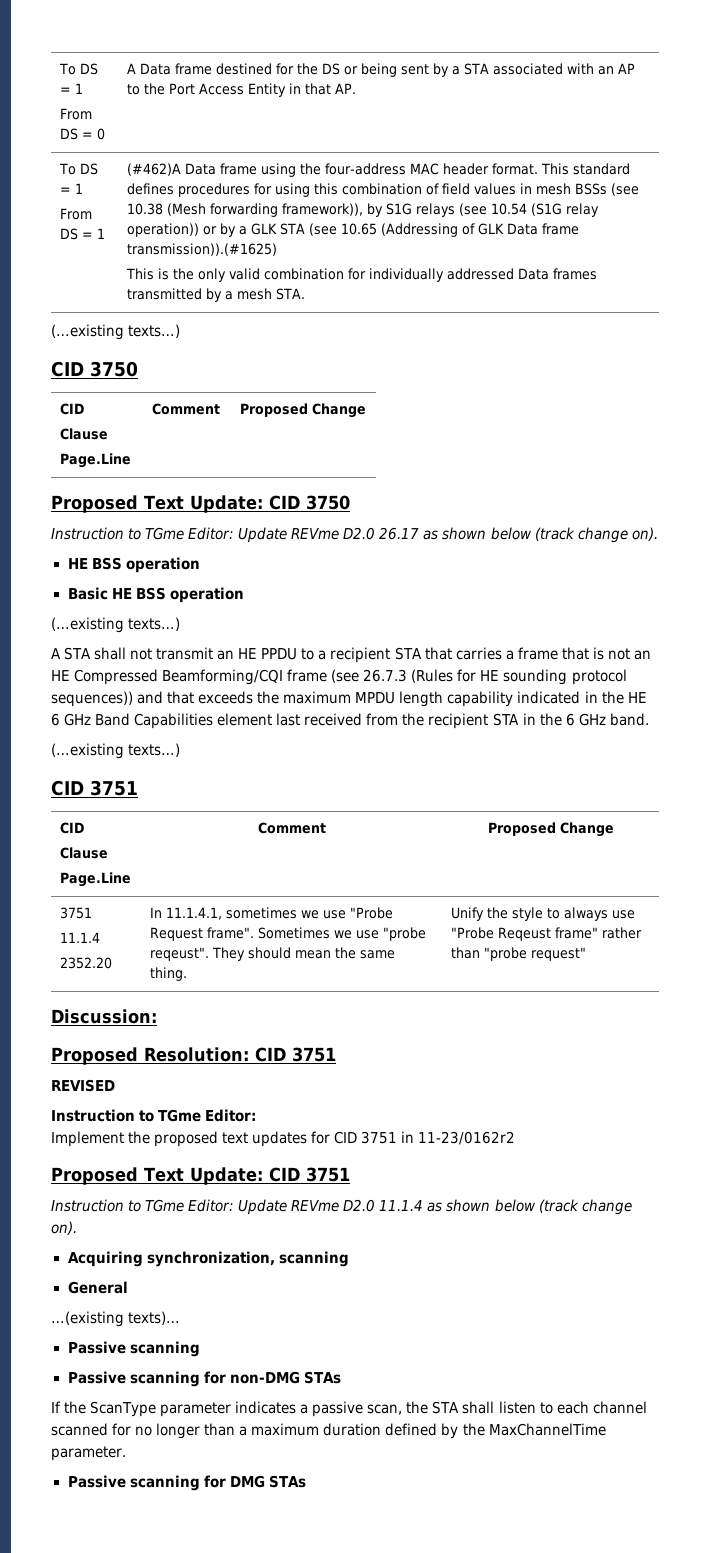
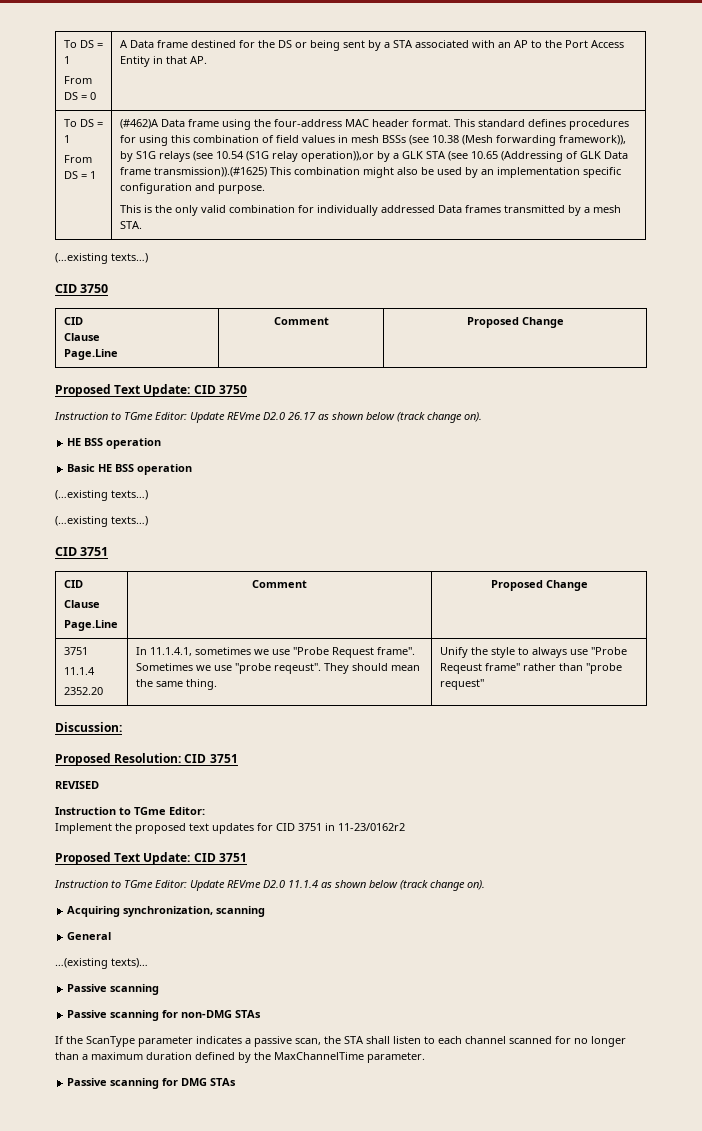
- This standard defines procedures for using this combination of field values in mesh BSSs (see 10.38 (Mesh forwarding framework)), by S1G relays (see 10.54 (S1G relay operation)) or by a GLK STA (see 10.65 (Addressing of GLK Data frame transmission)).(#1625)
+ This standard defines procedures for using this combination of field values in mesh BSSs (see 10.38 (Mesh forwarding framework)), by S1G relays (see 10.54 (S1G relay operation)),or by a GLK STA (see 10.65 (Addressing of GLK Data frame transmission)).(#1625) This combination might also be used by an implementation specific configuration and purpose.
- A STA shall not transmit an HE PPDU to a recipient STA that carries a frame that is not an HE Compressed Beamforming/CQI frame (see 26.7.3 (Rules for HE sounding protocol sequences)) and that exceeds the maximum MPDU length capability indicated in the HE 6 GHz Band Capabilities element last received from the recipient STA in the 6 GHz band.

